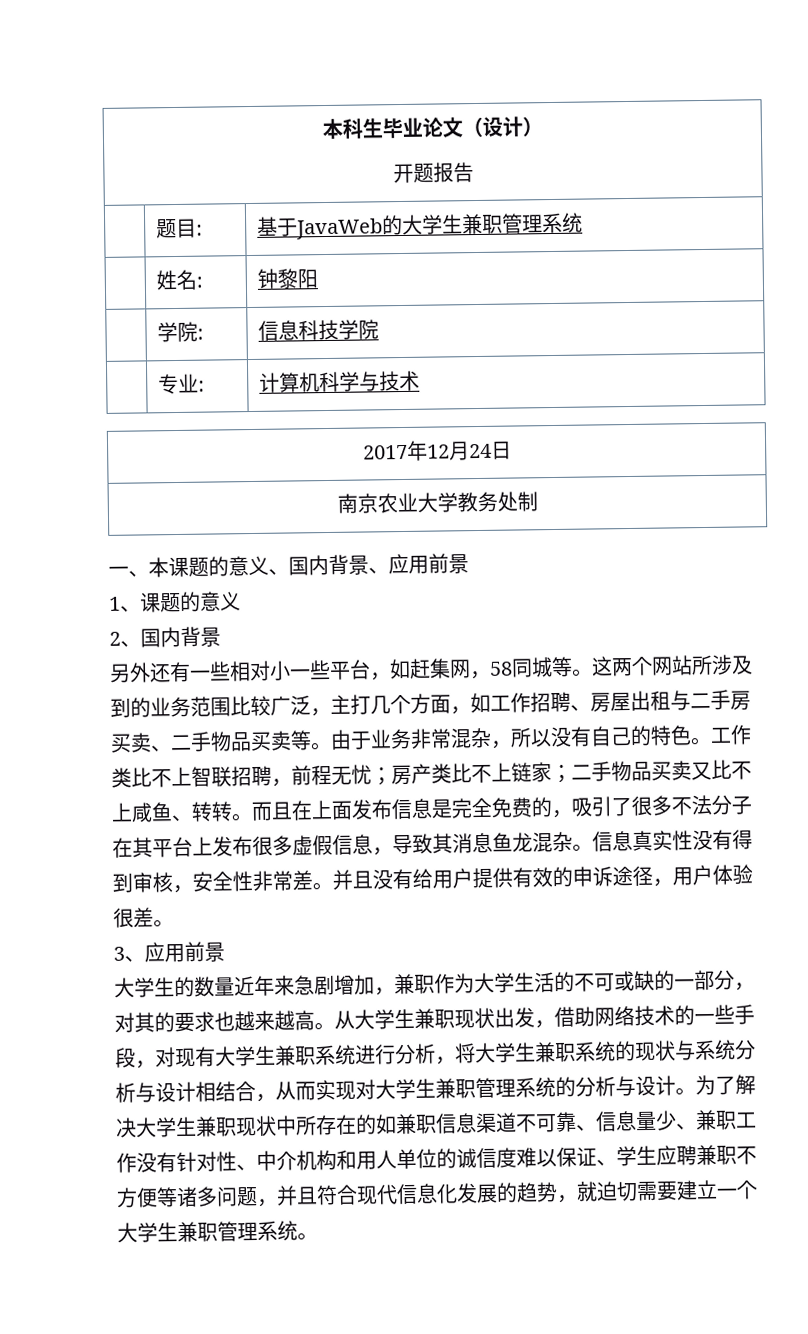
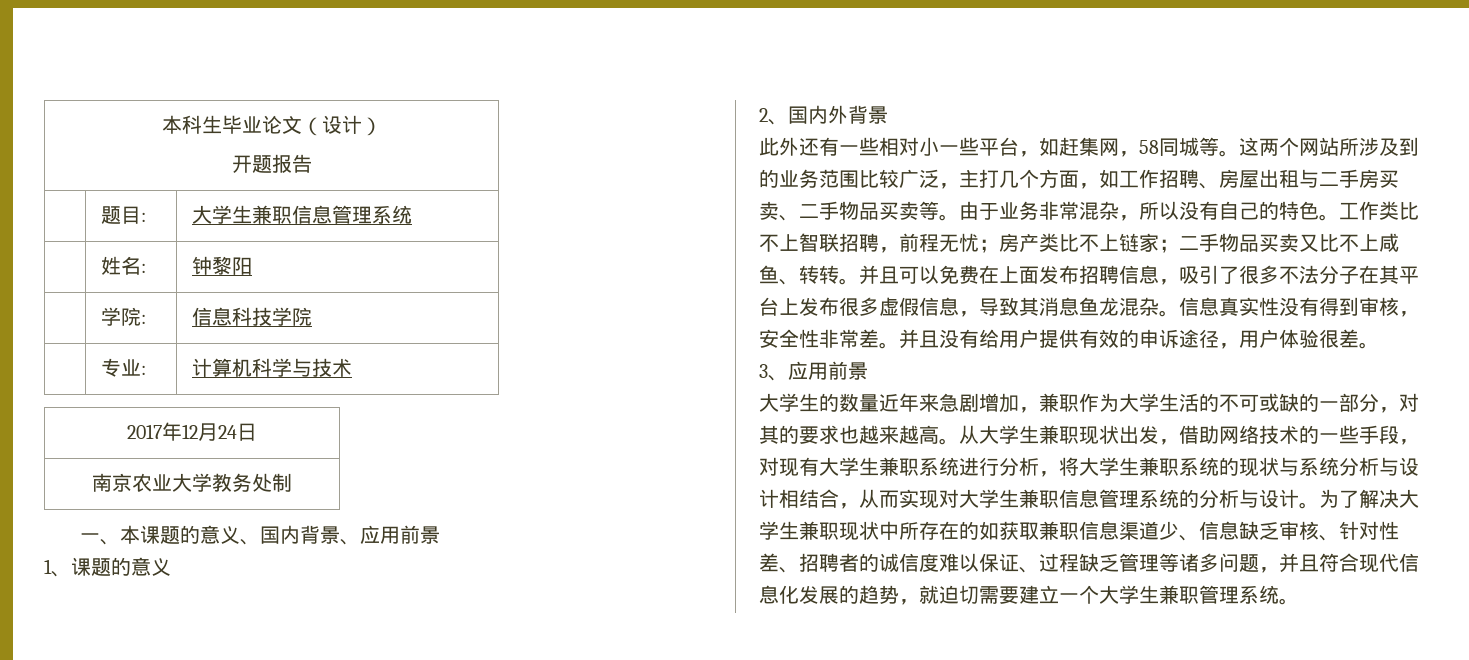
- | 题目: | 基于JavaWeb的大学生兼职管理系统
+ | 题目: | 大学生兼职信息管理系统
- 2、国内背景
+ 2、国内外背景
- 另外还有一些相对小一些平台，如赶集网，58同城等。
+ 此外还有一些相对小一些平台，如赶集网，58同城等。
- 而且在上面发布信息是完全免费的，吸引了很多不法分子在其平台上发布很多虚假信息，导致其消息鱼龙混杂。
+ 并且可以免费在上面发布招聘信息，吸引了很多不法分子在其平台上发布很多虚假信息，导致其消息鱼龙混杂。
- 从大学生兼职现状出发，借助网络技术的一些手段，对现有大学生兼职系统进行分析，将大学生兼职系统的现状与系统分析与设计相结合，从而实现对大学生兼职管理系统的分析与设计。
+ 从大学生兼职现状出发，借助网络技术的一些手段，对现有大学生兼职系统进行分析，将大学生兼职系统的现状与系统分析与设计相结合，从而实现对大学生兼职信息管理系统的分析与设计。
- 为了解决大学生兼职现状中所存在的如兼职信息渠道不可靠、信息量少、兼职工作没有针对性、中介机构和用人单位的诚信度难以保证、学生应聘兼职不方便等诸多问题，并且符合现代信息化发展的趋势，就迫切需要建立一个大学生兼职管理系统。
+ 为了解决大学生兼职现状中所存在的如获取兼职信息渠道少、信息缺乏审核、针对性差、招聘者的诚信度难以保证、过程缺乏管理等诸多问题，并且符合现代信息化发展的趋势，就迫切需要建立一个大学生兼职管理系统。

